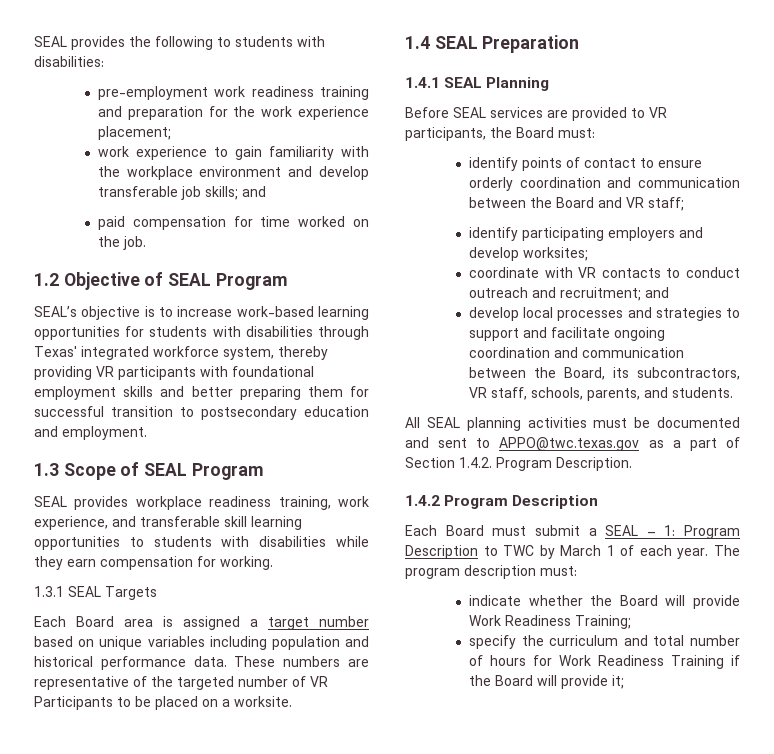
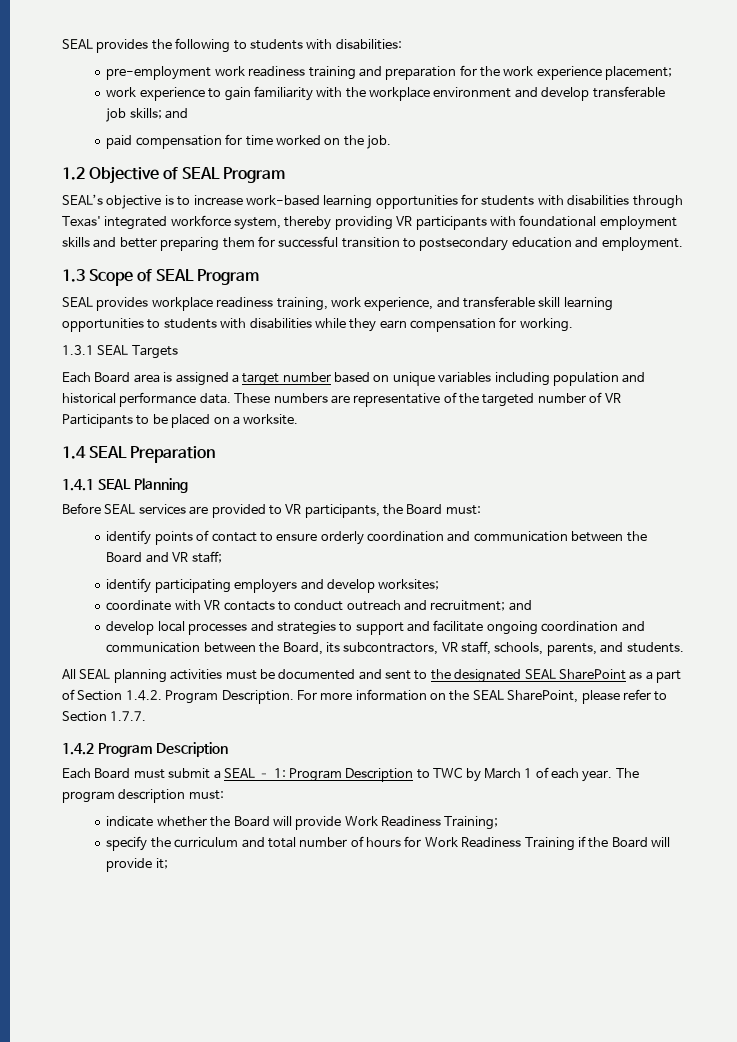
- All SEAL planning activities must be documented and sent to APPO@twc.texas.gov as a part of Section 1.4.2. Program Description.
+ All SEAL planning activities must be documented and sent to the designated SEAL SharePoint as a part of Section 1.4.2. Program Description. For more information on the SEAL SharePoint, please refer to Section 1.7.7.

